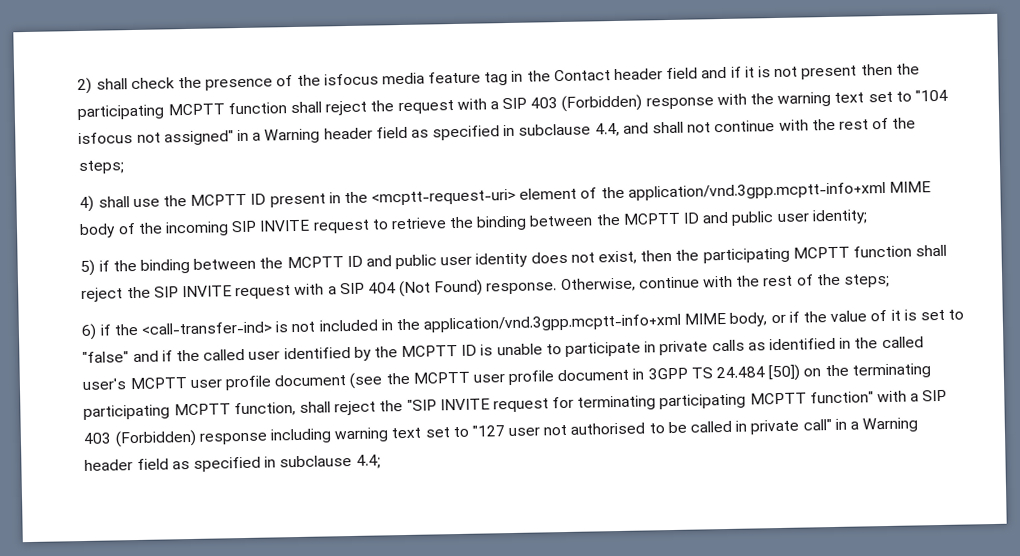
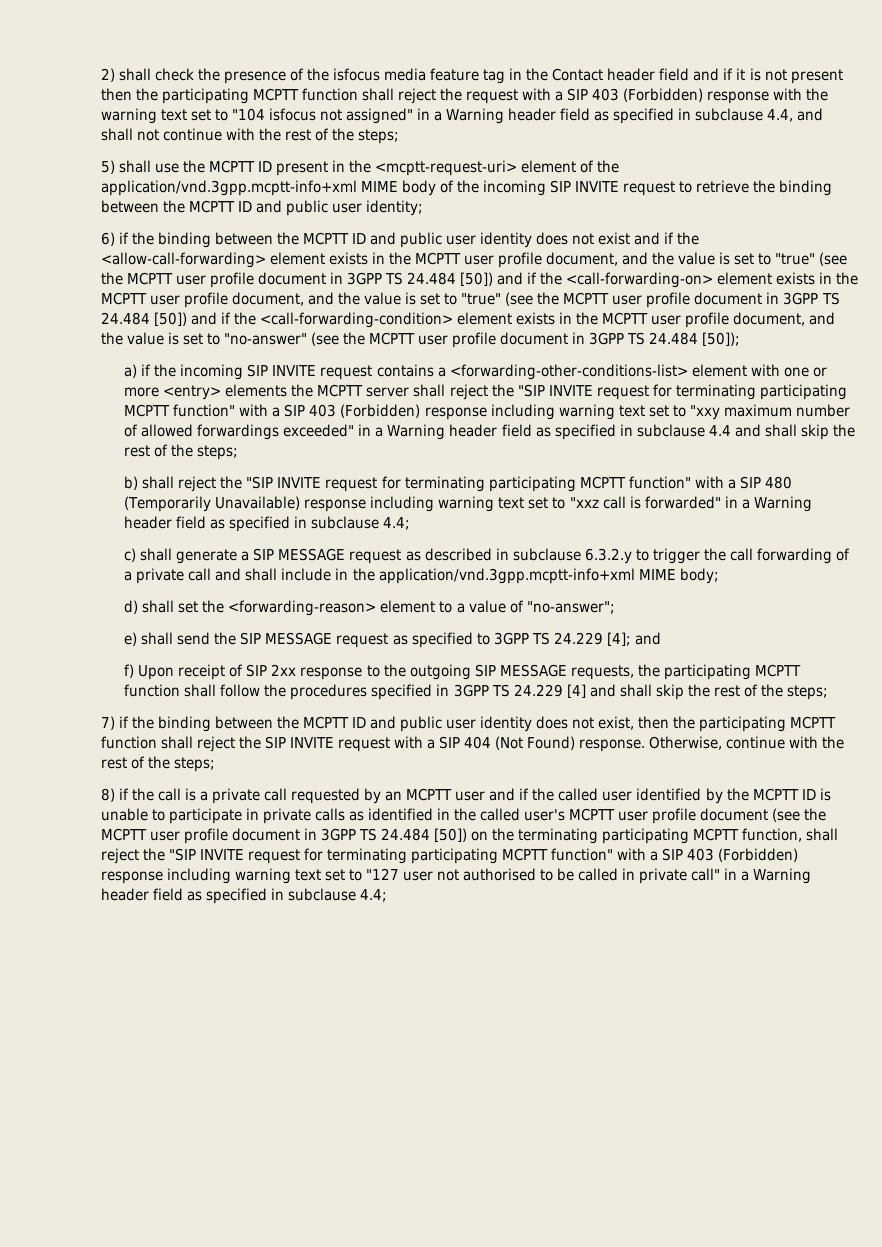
- 4) shall use the MCPTT ID present in the <mcptt-request-uri> element of the application/vnd.3gpp.mcptt-info+xml MIME body of the incoming SIP INVITE request to retrieve the binding between the MCPTT ID and public user identity;
+ 5) shall use the MCPTT ID present in the <mcptt-request-uri> element of the application/vnd.3gpp.mcptt-info+xml MIME body of the incoming SIP INVITE request to retrieve the binding between the MCPTT ID and public user identity;
- 5) if the binding between the MCPTT ID and public user identity does not exist, then the participating MCPTT function shall reject the SIP INVITE request with a SIP 404 (Not Found) response.
+ 6) if the binding between the MCPTT ID and public user identity does not exist and if the <allow-call-forwarding> element exists in the MCPTT user profile document, and the value is set to "true" (see the MCPTT user profile document in 3GPP TS 24.484 [50]) and if the <call-forwarding-on> element exists in the MCPTT user profile document, and the value is set to "true" (see the MCPTT user profile document in 3GPP TS 24.484 [50]) and if the <call-forwarding-condition> element exists in the MCPTT user profile document, and the value is set to "no-answer" (see the MCPTT user profile document in 3GPP TS 24.484 [50]);
+ a) if the incoming SIP INVITE request contains a <forwarding-other-conditions-list> element with one or more <entry> elements the MCPTT server shall reject the "SIP INVITE request for terminating participating MCPTT function" with a SIP 403 (Forbidden) response including warning text set to "xxy maximum number of allowed forwardings exceeded" in a Warning header field as specified in subclause 4.4 and shall skip the rest of the steps;
+ b) shall reject the "SIP INVITE request for terminating participating MCPTT function" with a SIP 480 (Temporarily Unavailable) response including warning text set to "xxz call is forwarded" in a Warning header field as specified in subclause 4.4;
+ c) shall generate a SIP MESSAGE request as described in subclause 6.3.2.y to trigger the call forwarding of a private call and shall include in the application/vnd.3gpp.mcptt-info+xml MIME body;
+ d) shall set the <forwarding-reason> element to a value of "no-answer";
+ e) shall send the SIP MESSAGE request as specified to 3GPP TS 24.229 [4]; and
+ f) Upon receipt of SIP 2xx response to the outgoing SIP MESSAGE requests, the participating MCPTT function shall follow the procedures specified in 3GPP TS 24.229 [4] and shall skip the rest of the steps;
+ 7) if the binding between the MCPTT ID and public user identity does not exist, then the participating MCPTT function shall reject the SIP INVITE request with a SIP 404 (Not Found) response.
- 6) if the <call-transfer-ind> is not included in the application/vnd.3gpp.mcptt-info+xml MIME body, or if the value of it is set to "false" and if the called user identified by the MCPTT ID is unable to participate in private calls as identified in the called user's MCPTT user profile document (see the MCPTT user profile document in 3GPP TS 24.484 [50]) on the terminating participating MCPTT function, shall reject the "SIP INVITE request for terminating participating MCPTT function" with a SIP 403 (Forbidden) response including warning text set to "127 user not authorised to be called in private call" in a Warning header field as specified in subclause 4.4;
+ 8) if the call is a private call requested by an MCPTT user and if the called user identified by the MCPTT ID is unable to participate in private calls as identified in the called user's MCPTT user profile document (see the MCPTT user profile document in 3GPP TS 24.484 [50]) on the terminating participating MCPTT function, shall reject the "SIP INVITE request for terminating participating MCPTT function" with a SIP 403 (Forbidden) response including warning text set to "127 user not authorised to be called in private call" in a Warning header field as specified in subclause 4.4;

